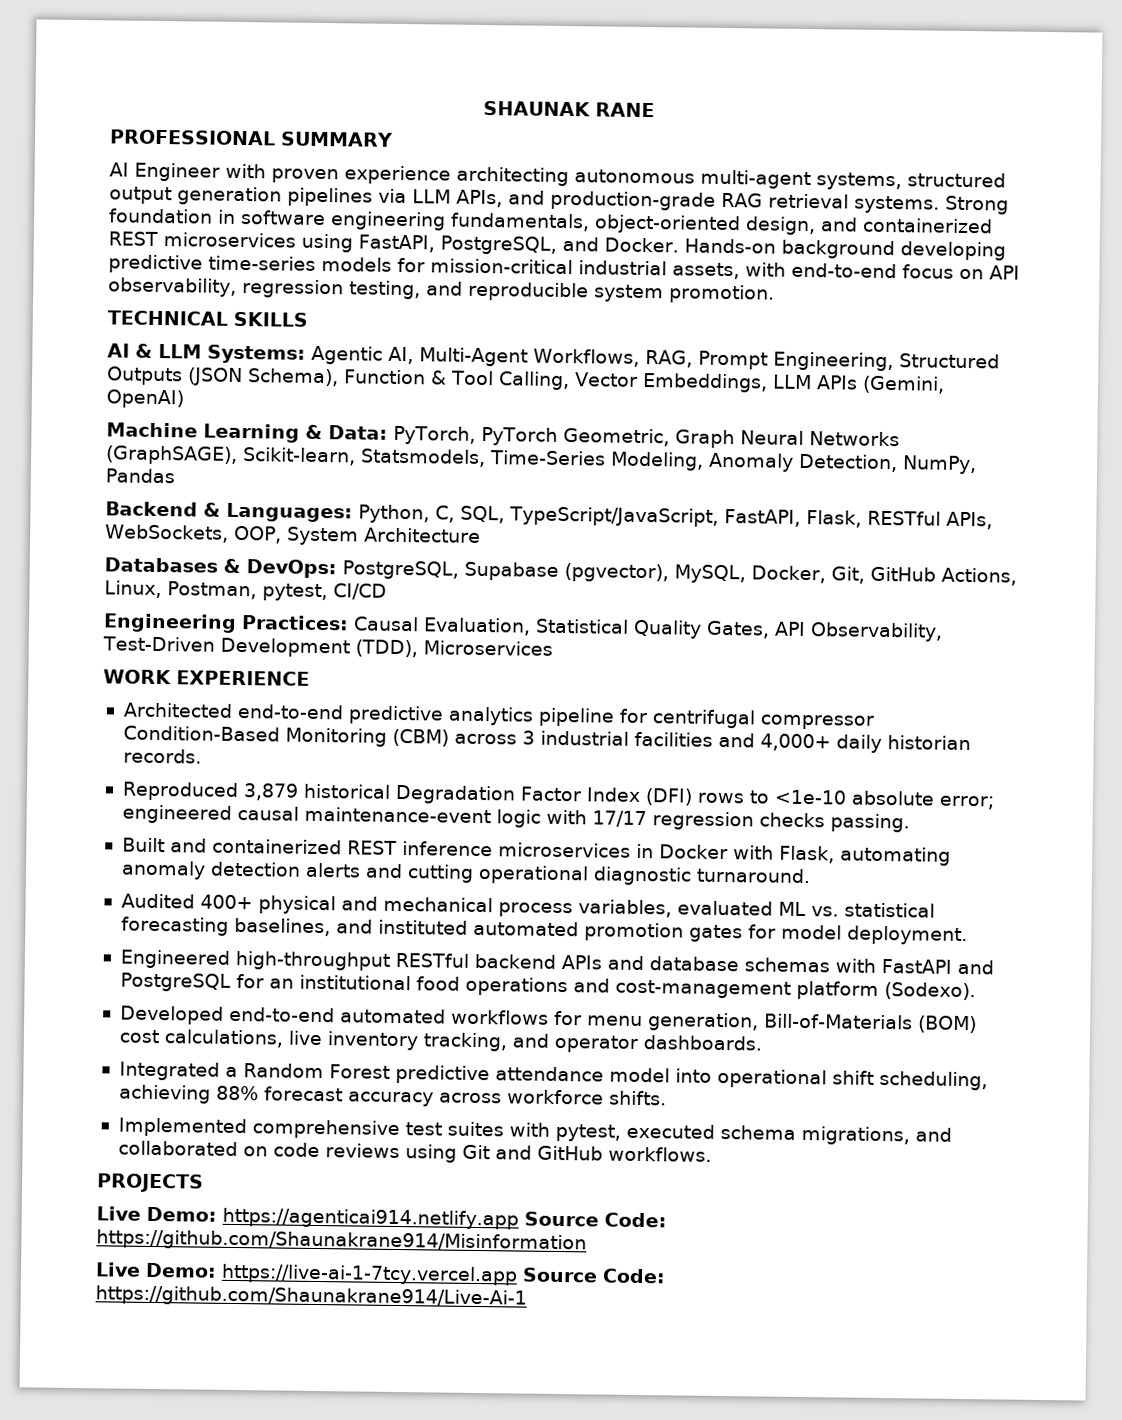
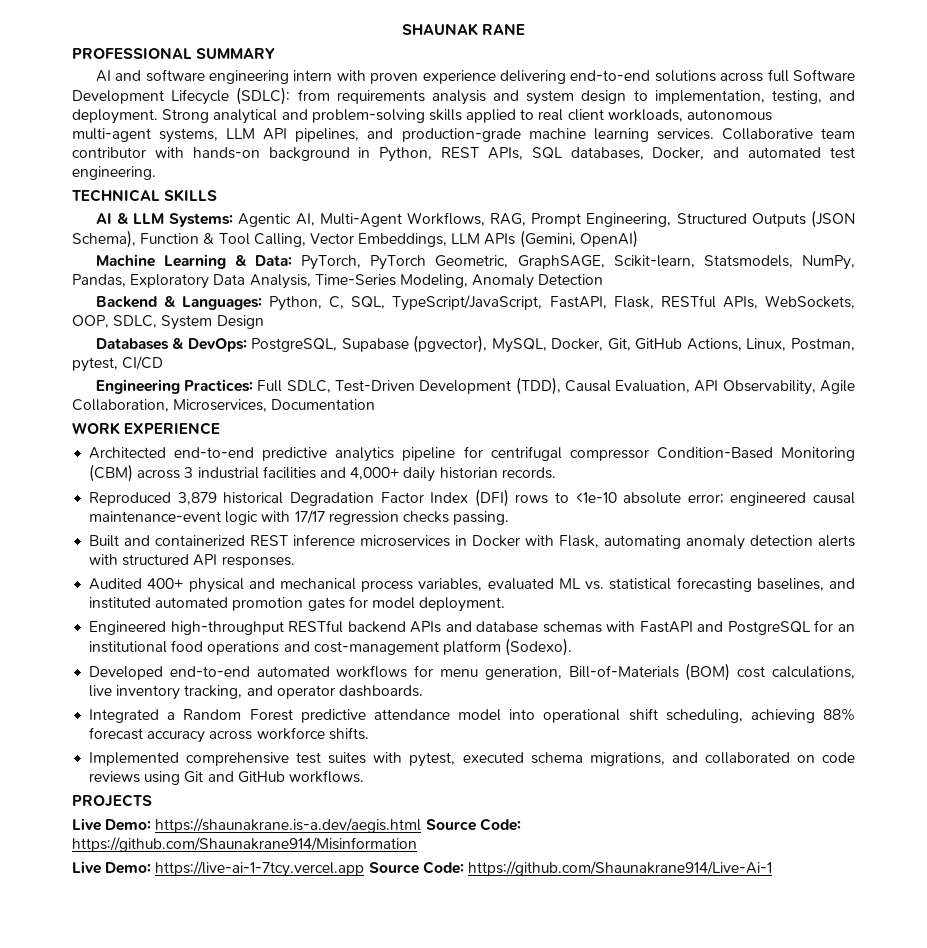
- AI Engineer with proven experience architecting autonomous multi-agent systems, structured output generation pipelines via LLM APIs, and production-grade RAG retrieval systems. Strong foundation in software engineering fundamentals, object-oriented design, and containerized REST microservices using FastAPI, PostgreSQL, and Docker. Hands-on background developing predictive time-series models for mission-critical industrial assets, with end-to-end focus on API observability, regression testing, and reproducible system promotion.
+ AI and software engineering intern with proven experience delivering end-to-end solutions across full Software Development Lifecycle (SDLC): from requirements analysis and system design to implementation, testing, and deployment. Strong analytical and problem-solving skills applied to real client workloads, autonomous multi-agent systems, LLM API pipelines, and production-grade machine learning services. Collaborative team contributor with hands-on background in Python, REST APIs, SQL databases, Docker, and automated test engineering.
- Machine Learning & Data: PyTorch, PyTorch Geometric, Graph Neural Networks (GraphSAGE), Scikit-learn, Statsmodels, Time-Series Modeling, Anomaly Detection, NumPy, Pandas
+ Machine Learning & Data: PyTorch, PyTorch Geometric, GraphSAGE, Scikit-learn, Statsmodels, NumPy, Pandas, Exploratory Data Analysis, Time-Series Modeling, Anomaly Detection
- Backend & Languages: Python, C, SQL, TypeScript/JavaScript, FastAPI, Flask, RESTful APIs, WebSockets, OOP, System Architecture
+ Backend & Languages: Python, C, SQL, TypeScript/JavaScript, FastAPI, Flask, RESTful APIs, WebSockets, OOP, SDLC, System Design
- Engineering Practices: Causal Evaluation, Statistical Quality Gates, API Observability, Test-Driven Development (TDD), Microservices
+ Engineering Practices: Full SDLC, Test-Driven Development (TDD), Causal Evaluation, API Observability, Agile Collaboration, Microservices, Documentation
- Built and containerized REST inference microservices in Docker with Flask, automating anomaly detection alerts and cutting operational diagnostic turnaround.
+ Built and containerized REST inference microservices in Docker with Flask, automating anomaly detection alerts with structured API responses.
- Live Demo: https://agenticai914.netlify.app Source Code: https://github.com/Shaunakrane914/Misinformation
+ Live Demo: https://shaunakrane.is-a.dev/aegis.html Source Code: https://github.com/Shaunakrane914/Misinformation

